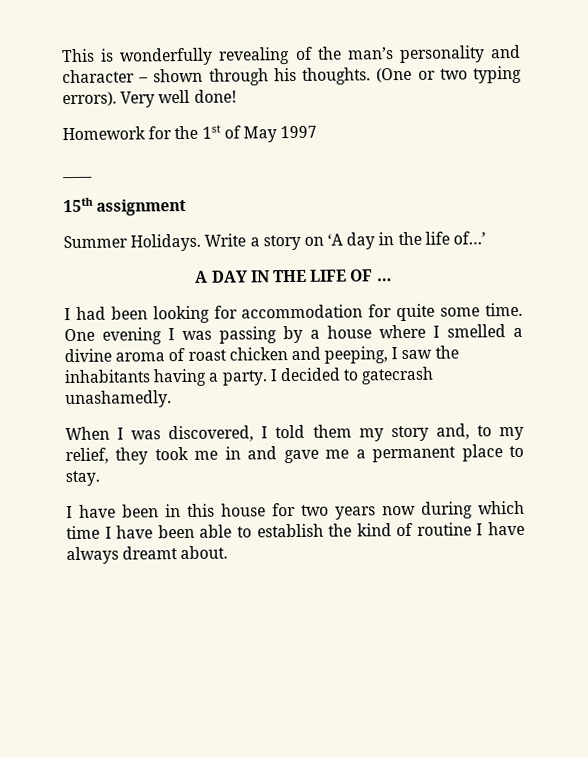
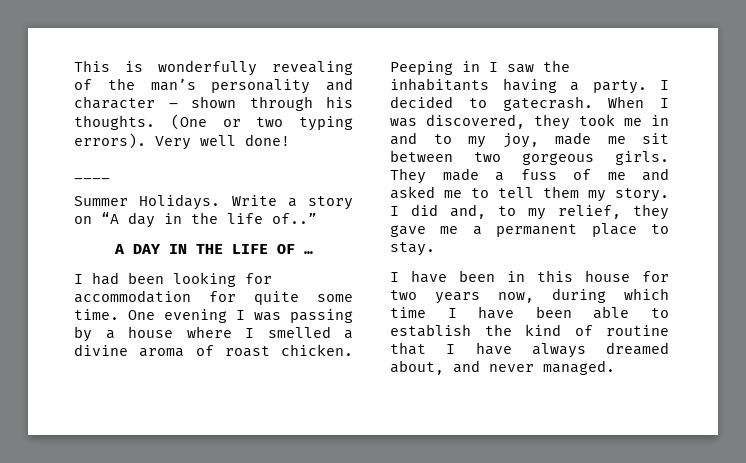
- Homework for the 1st of May 1997
- 15th assignment
- Write a story on ‘A day in the life of…’
+ Write a story on “A day in the life of..”
- One evening I was passing by a house where I smelled a divine aroma of roast chicken and peeping, I saw the inhabitants having a party.
+ One evening I was passing by a house where I smelled a divine aroma of roast chicken. Peeping in I saw the inhabitants having a party.
- I decided to gatecrash unashamedly.
- When I was discovered, I told them my story and, to my relief, they took me in and gave me a permanent place to stay.
+ I decided to gatecrash. When I was discovered, they took me in and to my joy, made me sit between two gorgeous girls. They made a fuss of me and asked me to tell them my story. I did and, to my relief, they gave me a permanent place to stay.
- I have been in this house for two years now during which time I have been able to establish the kind of routine I have always dreamt about.
+ I have been in this house for two years now, during which time I have been able to establish the kind of routine that I have always dreamed about, and never managed.

